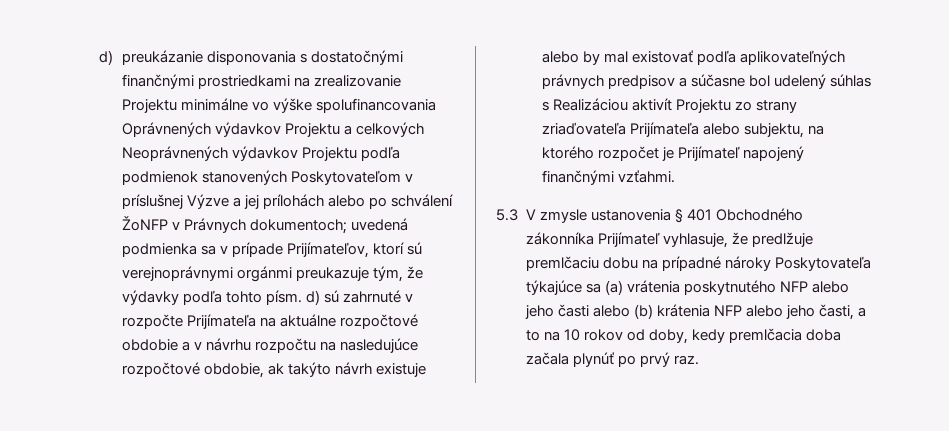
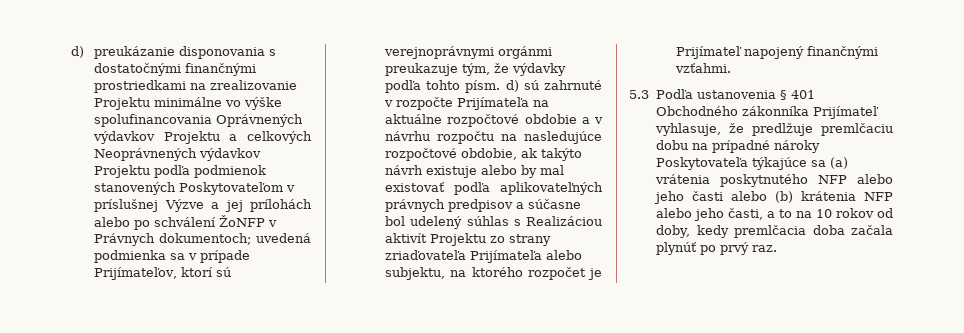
- 5.3 V zmysle ustanovenia § 401 Obchodného zákonníka Prijímateľ vyhlasuje, že predlžuje premlčaciu dobu na prípadné nároky Poskytovateľa týkajúce sa (a) vrátenia poskytnutého NFP alebo jeho časti alebo (b) krátenia NFP alebo jeho časti, a to na 10 rokov od doby, kedy premlčacia doba začala plynúť po prvý raz.
+ 5.3 Podľa ustanovenia § 401 Obchodného zákonníka Prijímateľ vyhlasuje, že predlžuje premlčaciu dobu na prípadné nároky Poskytovateľa týkajúce sa (a) vrátenia poskytnutého NFP alebo jeho časti alebo (b) krátenia NFP alebo jeho časti, a to na 10 rokov od doby, kedy premlčacia doba začala plynúť po prvý raz.

